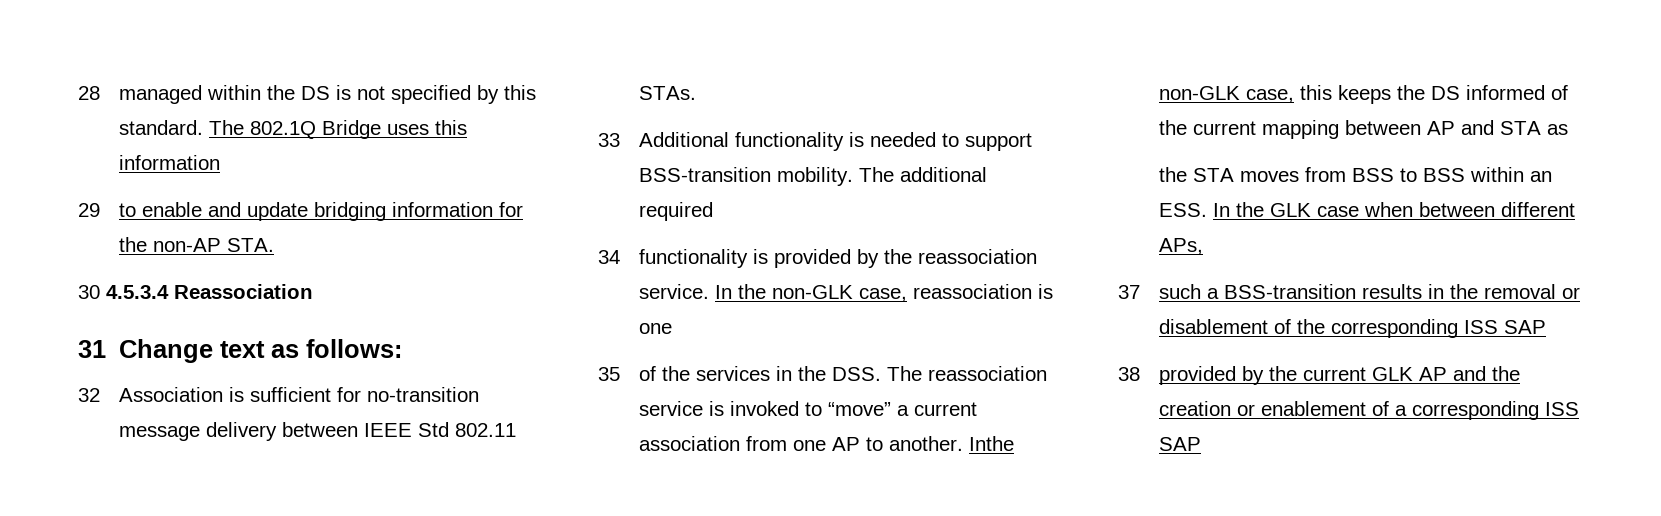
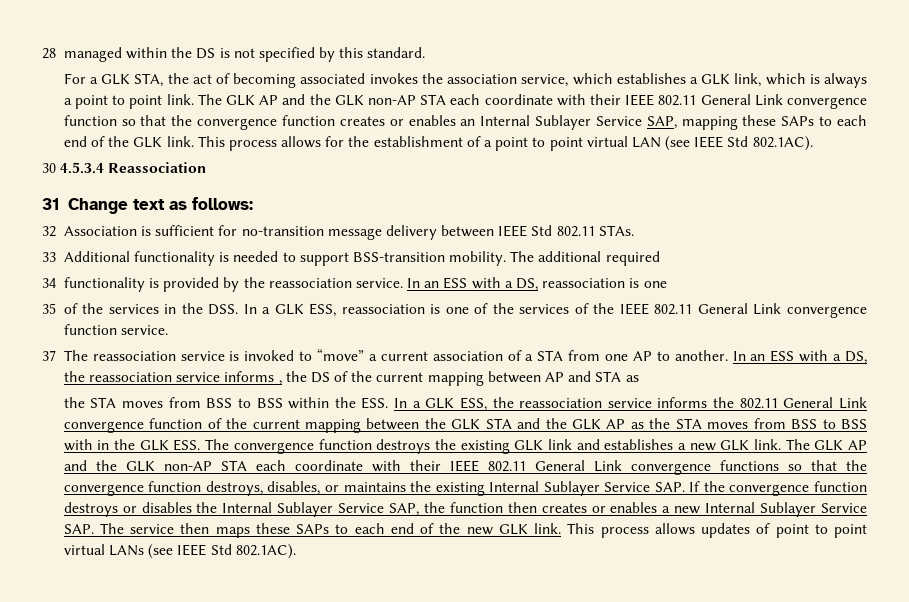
- 28 managed within the DS is not specified by this standard. The 802.1Q Bridge uses this information
- 29 to enable and update bridging information for the non-AP STA.
+ 28 managed within the DS is not specified by this standard.
+ For a GLK STA, the act of becoming associated invokes the association service, which establishes a GLK link, which is always a point to point link. The GLK AP and the GLK non-AP STA each coordinate with their IEEE 802.11 General Link convergence function so that the convergence function creates or enables an Internal Sublayer Service SAP, mapping these SAPs to each end of the GLK link. This process allows for the establishment of a point to point virtual LAN (see IEEE Std 802.1AC).
- In the non-GLK case, reassociation is one
+ In an ESS with a DS, reassociation is one
- 35 of the services in the DSS. The reassociation service is invoked to “move” a current association from one AP to another.
+ 35 of the services in the DSS. In a GLK ESS, reassociation is one of the services of the IEEE 802.11 General Link convergence function service.
+ 37 The reassociation service is invoked to “move” a current association of a STA from one AP to another.
- Inthe non-GLK case, this keeps the DS informed of the current mapping between AP and STA as
+ In an ESS with a DS, the reassociation service informs , the DS of the current mapping between AP and STA as
- the STA moves from BSS to BSS within an ESS. In the GLK case when between different APs,
- 37 such a BSS-transition results in the removal or disablement of the corresponding ISS SAP
- 38 provided by the current GLK AP and the creation or enablement of a corresponding ISS SAP
+ the STA moves from BSS to BSS within the ESS. In a GLK ESS, the reassociation service informs the 802.11 General Link convergence function of the current mapping between the GLK STA and the GLK AP as the STA moves from BSS to BSS with in the GLK ESS. The convergence function destroys the existing GLK link and establishes a new GLK link. The GLK AP and the GLK non-AP STA each coordinate with their IEEE 802.11 General Link convergence functions so that the convergence function destroys, disables, or maintains the existing Internal Sublayer Service SAP. If the convergence function destroys or disables the Internal Sublayer Service SAP, the function then creates or enables a new Internal Sublayer Service SAP. The service then maps these SAPs to each end of the new GLK link. This process allows updates of point to point virtual LANs (see IEEE Std 802.1AC).

